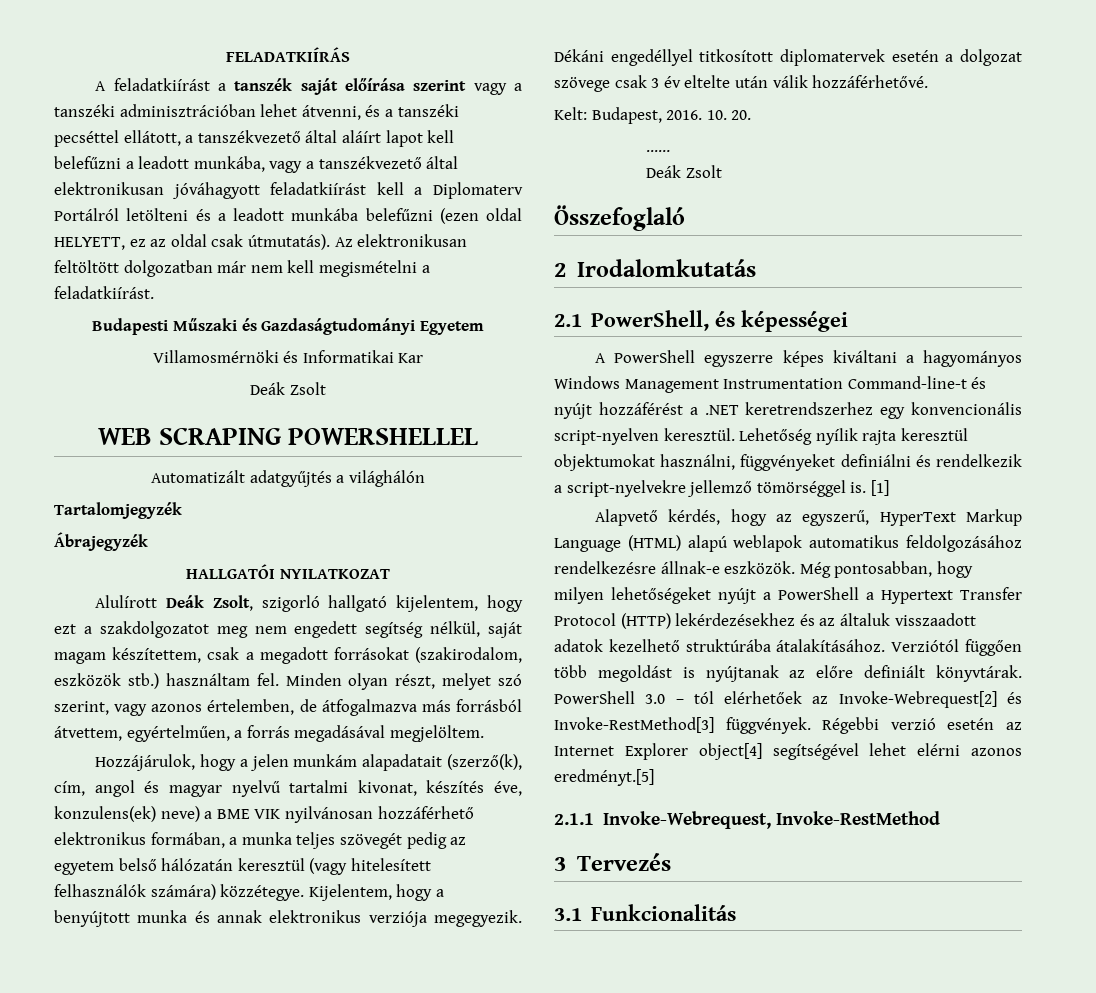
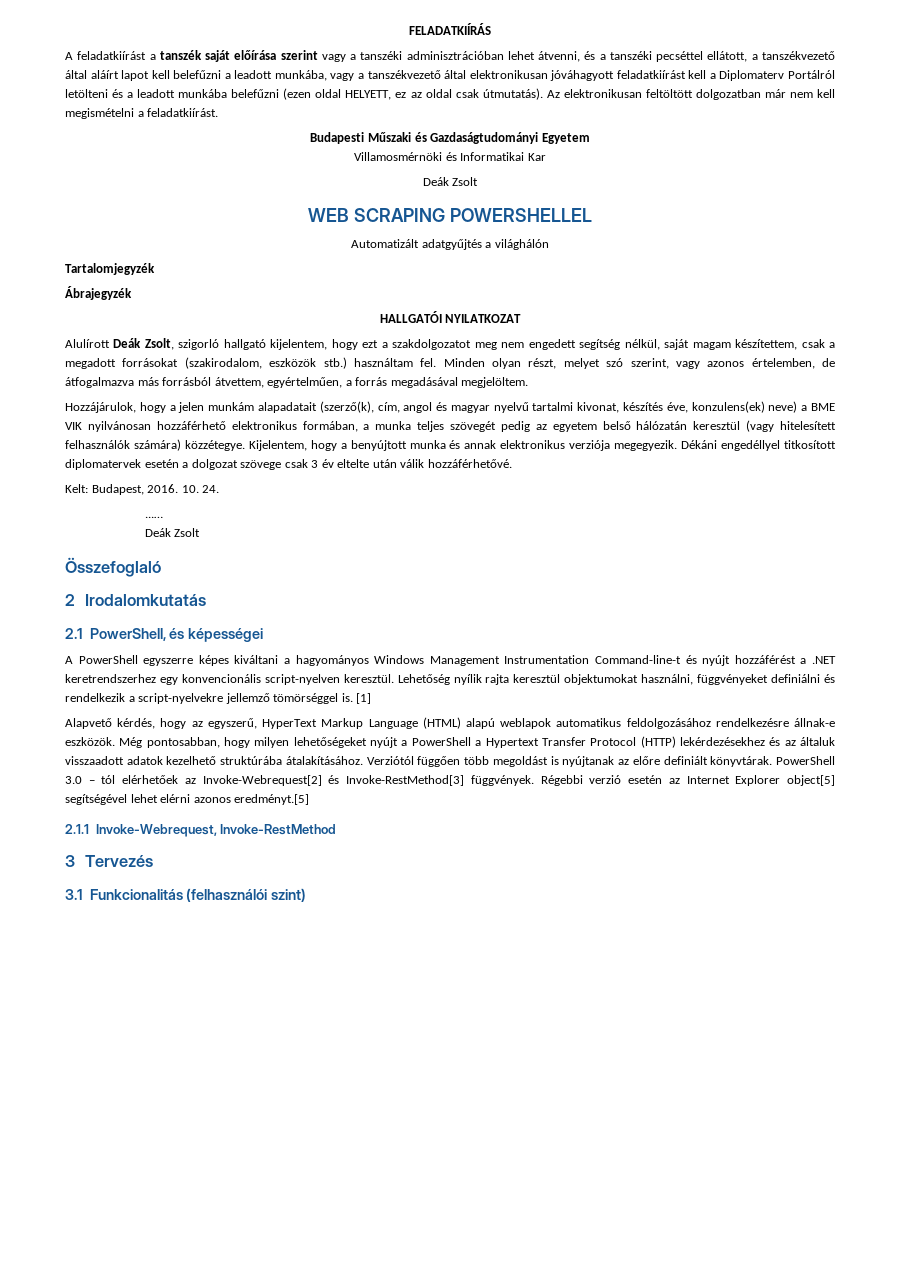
- 10. 20.
+ 10. 24.
- Régebbi verzió esetén az Internet Explorer object[4] segítségével lehet elérni azonos eredményt.[5]
+ Régebbi verzió esetén az Internet Explorer object[5] segítségével lehet elérni azonos eredményt.[5]
- 3.1 Funkcionalitás
+ 3.1 Funkcionalitás (felhasználói szint)

